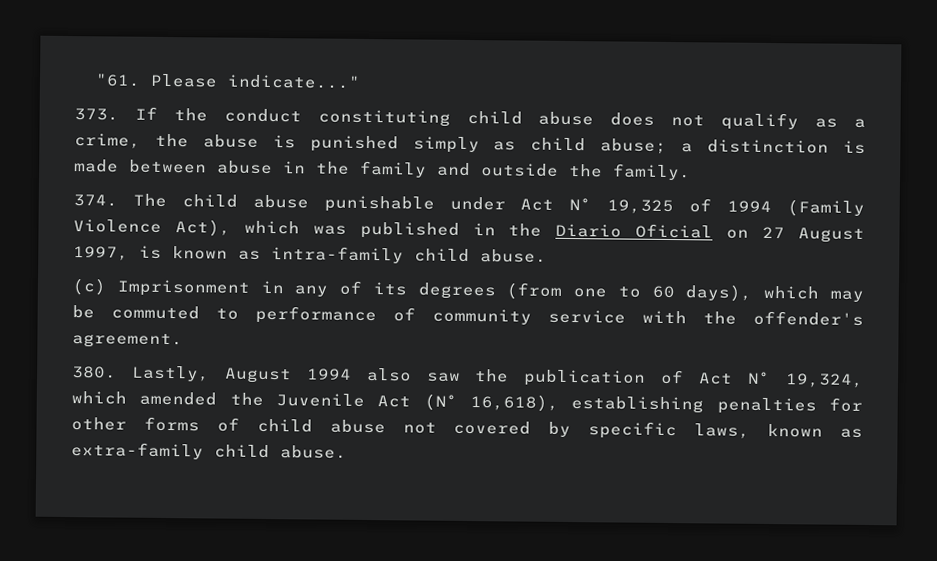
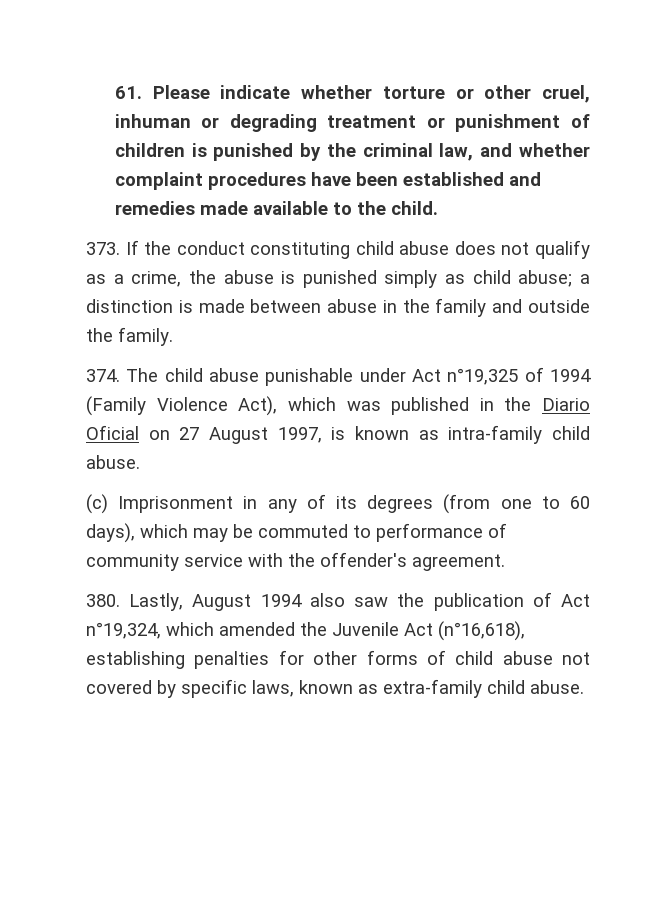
- "61. Please indicate..."
+ 61. Please indicate whether torture or other cruel, inhuman or degrading treatment or punishment of children is punished by the criminal law, and whether complaint procedures have been established and remedies made available to the child.
- 374. The child abuse punishable under Act N° 19,325 of 1994 (Family Violence Act), which was published in the Diario Oficial on 27 August 1997, is known as intra-family child abuse.
+ 374. The child abuse punishable under Act n°19,325 of 1994 (Family Violence Act), which was published in the Diario Oficial on 27 August 1997, is known as intra-family child abuse.
- 380. Lastly, August 1994 also saw the publication of Act N° 19,324, which amended the Juvenile Act (N° 16,618), establishing penalties for other forms of child abuse not covered by specific laws, known as extra-family child abuse.
+ 380. Lastly, August 1994 also saw the publication of Act n°19,324, which amended the Juvenile Act (n°16,618), establishing penalties for other forms of child abuse not covered by specific laws, known as extra-family child abuse.

